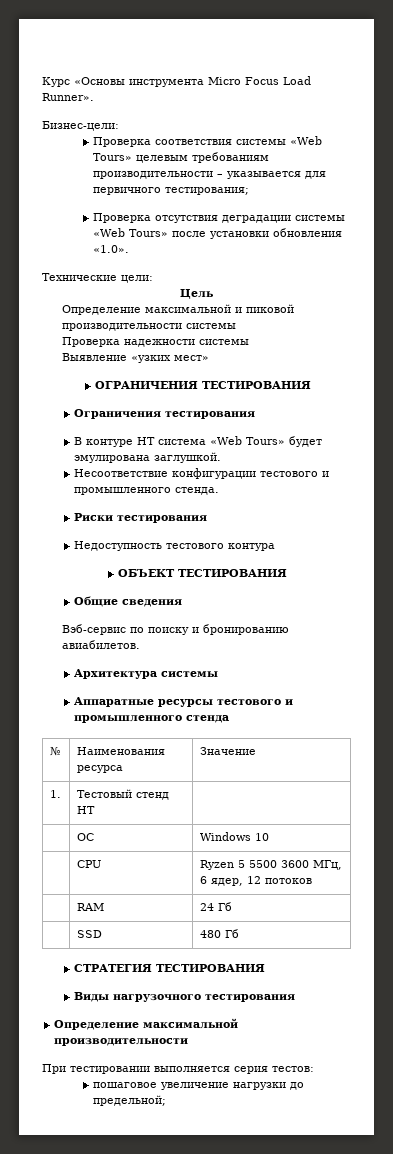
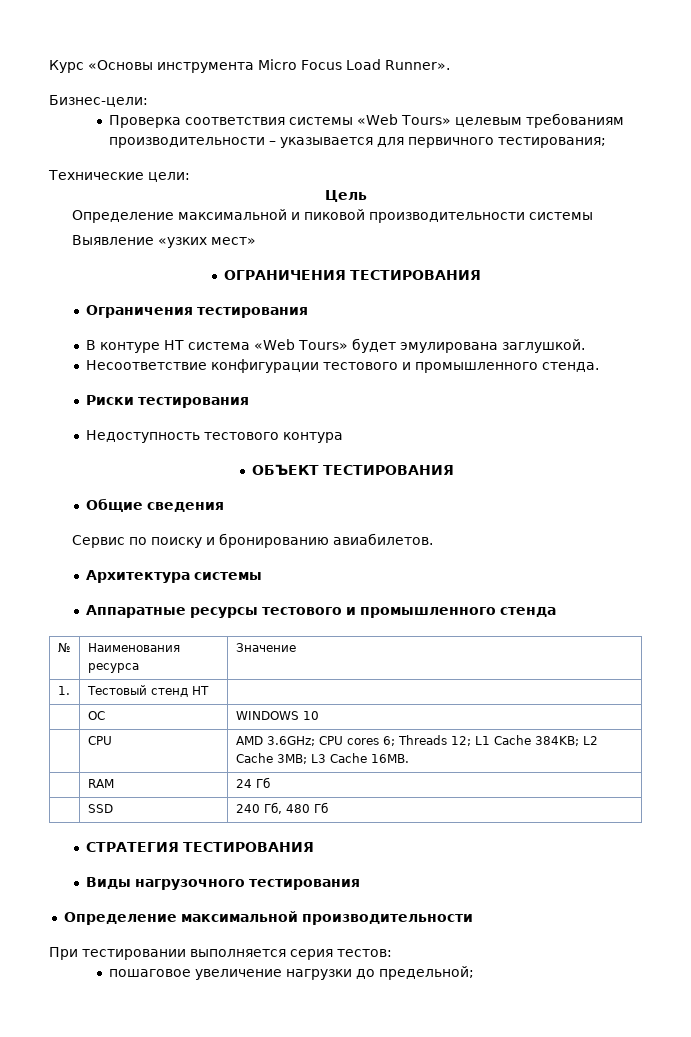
- Проверка отсутствия деградации системы «Web Tours» после установки обновления «1.0».
- Проверка надежности системы
- Вэб-сервис по поиску и бронированию авиабилетов.
+ Сервис по поиску и бронированию авиабилетов.
- | ОС | Windows 10
+ | ОС | WINDOWS 10
- | CPU | Ryzen 5 5500 3600 МГц, 6 ядер, 12 потоков
+ | CPU | AMD 3.6GHz; CPU cores 6; Threads 12; L1 Cache 384KB; L2 Cache 3MB; L3 Cache 16MB.
- | SSD | 480 Гб
+ | SSD | 240 Гб, 480 Гб

